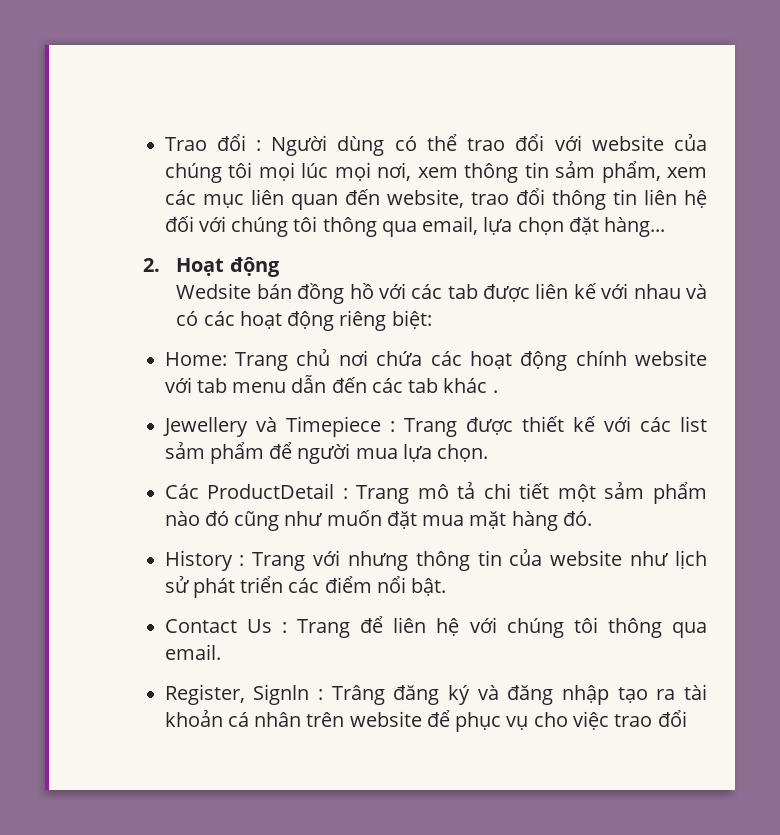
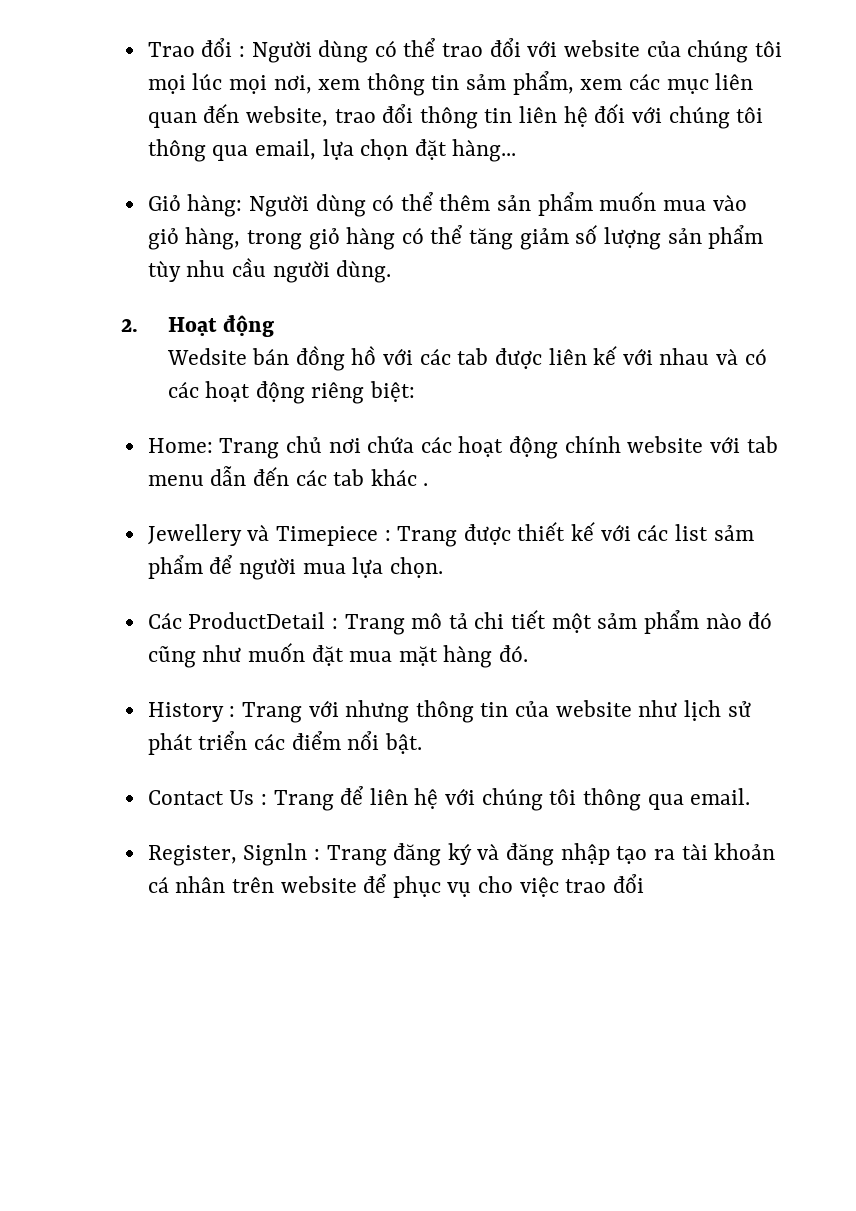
+ Giỏ hàng: Người dùng có thể thêm sản phẩm muốn mua vào giỏ hàng, trong giỏ hàng có thể tăng giảm số lượng sản phẩm tùy nhu cầu người dùng.
- Register, Signln : Trâng đăng ký và đăng nhập tạo ra tài khoản cá nhân trên website để phục vụ cho việc trao đổi
+ Register, Signln : Trang đăng ký và đăng nhập tạo ra tài khoản cá nhân trên website để phục vụ cho việc trao đổi

